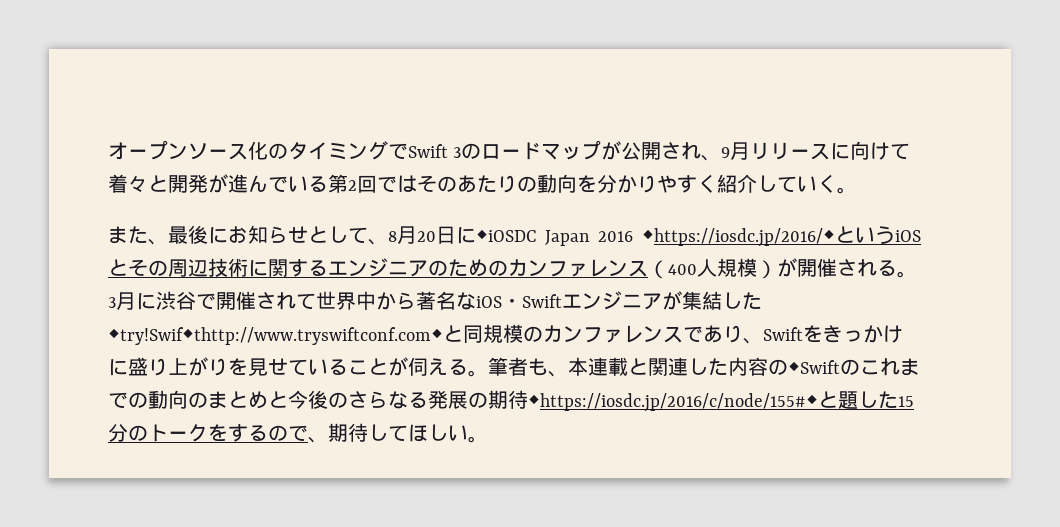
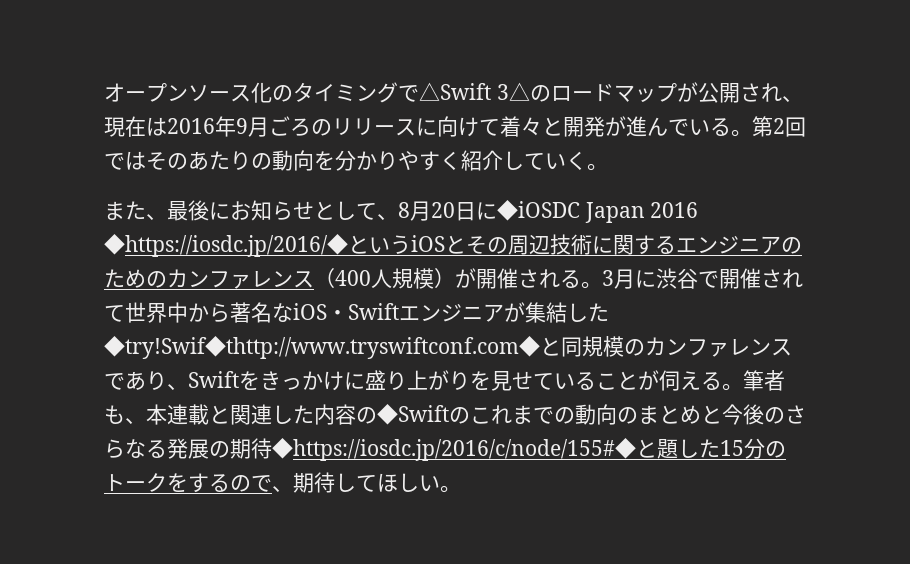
- オープンソース化のタイミングでSwift 3のロードマップが公開され、9月リリースに向けて着々と開発が進んでいる第2回ではそのあたりの動向を分かりやすく紹介していく。
+ オープンソース化のタイミングで△Swift 3△のロードマップが公開され、現在は2016年9月ごろのリリースに向けて着々と開発が進んでいる。第2回ではそのあたりの動向を分かりやすく紹介していく。

